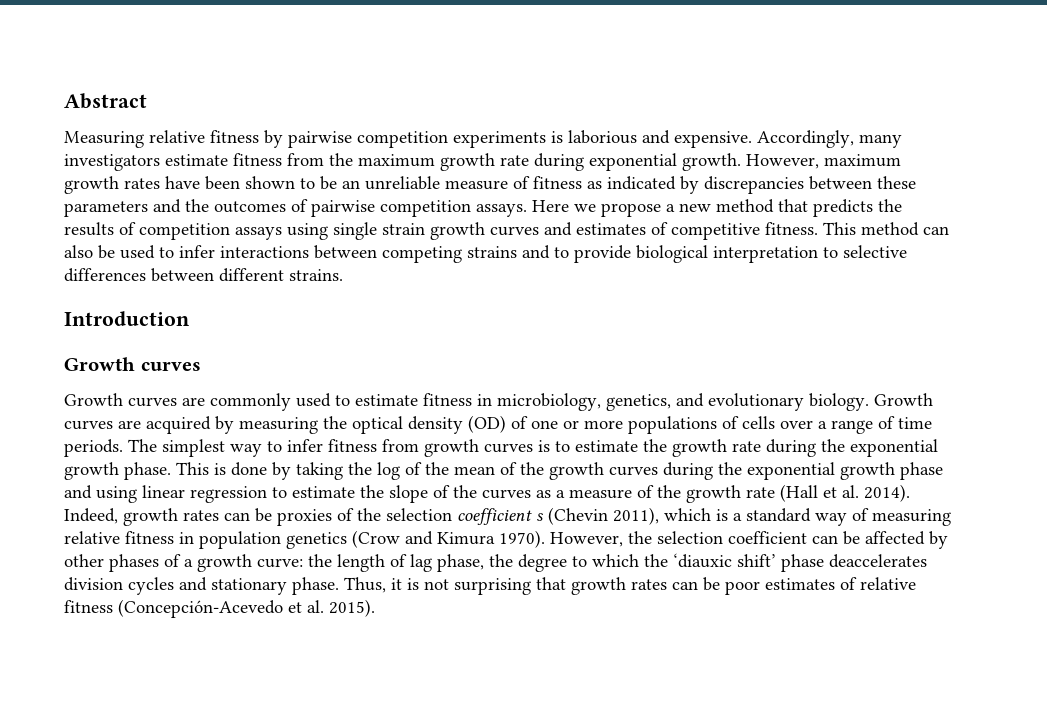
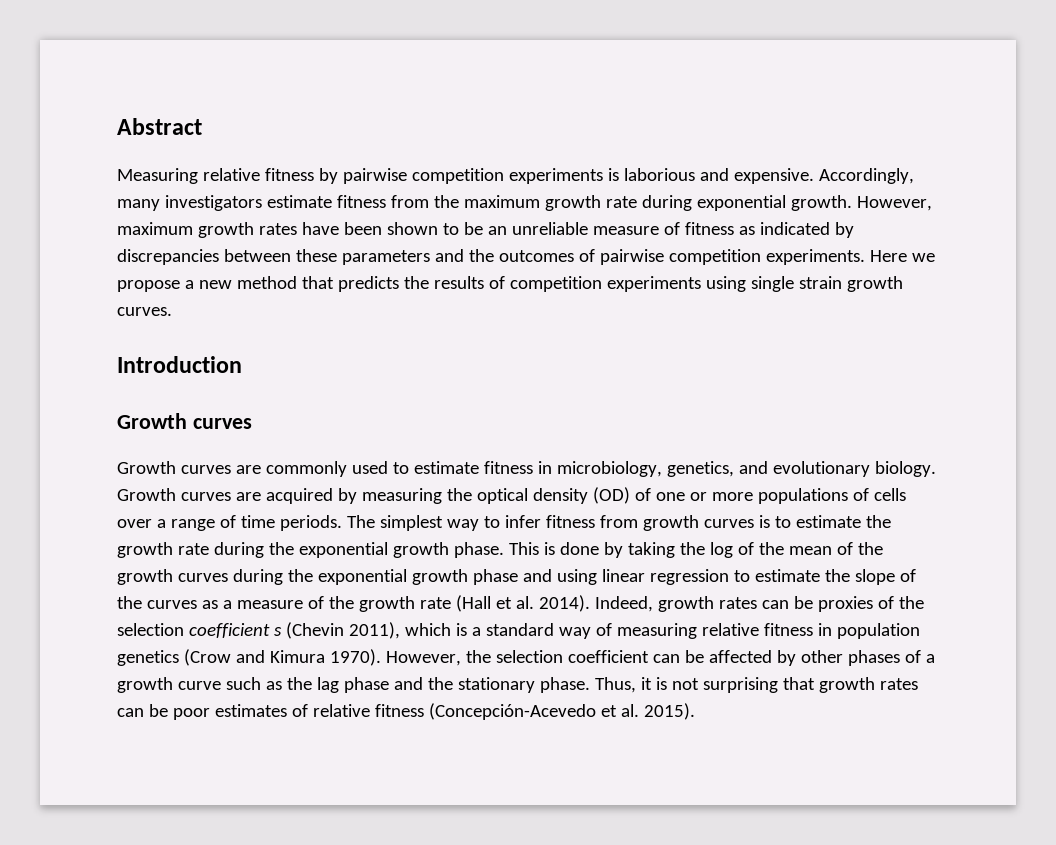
- However, maximum growth rates have been shown to be an unreliable measure of fitness as indicated by discrepancies between these parameters and the outcomes of pairwise competition assays.
+ However, maximum growth rates have been shown to be an unreliable measure of fitness as indicated by discrepancies between these parameters and the outcomes of pairwise competition experiments.
- Here we propose a new method that predicts the results of competition assays using single strain growth curves and estimates of competitive fitness. This method can also be used to infer interactions between competing strains and to provide biological interpretation to selective differences between different strains.
+ Here we propose a new method that predicts the results of competition experiments using single strain growth curves.
- However, the selection coefficient can be affected by other phases of a growth curve: the length of lag phase, the degree to which the ‘diauxic shift’ phase deaccelerates division cycles and stationary phase.
+ However, the selection coefficient can be affected by other phases of a growth curve such as the lag phase and the stationary phase.

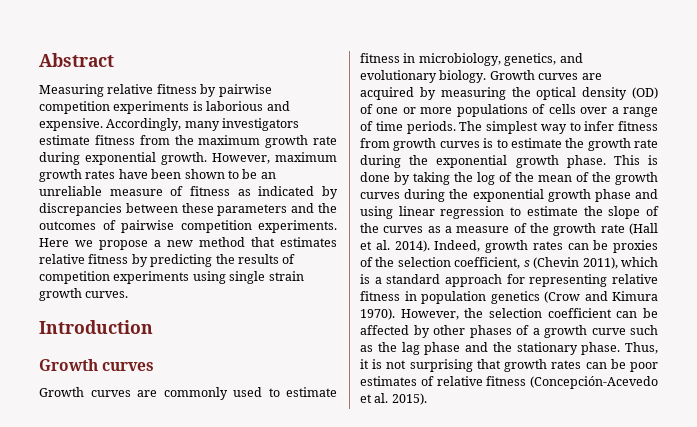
- Here we propose a new method that predicts the results of competition experiments using single strain growth curves.
+ Here we propose a new method that estimates relative fitness by predicting the results of competition experiments using single strain growth curves.
- Indeed, growth rates can be proxies of the selection coefficient s (Chevin 2011), which is a standard way of measuring relative fitness in population genetics (Crow and Kimura 1970).
+ Indeed, growth rates can be proxies of the selection coefficient, s (Chevin 2011), which is a standard approach for representing relative fitness in population genetics (Crow and Kimura 1970).

